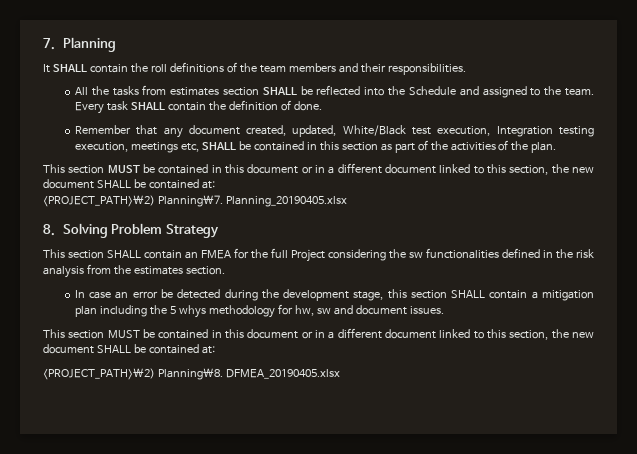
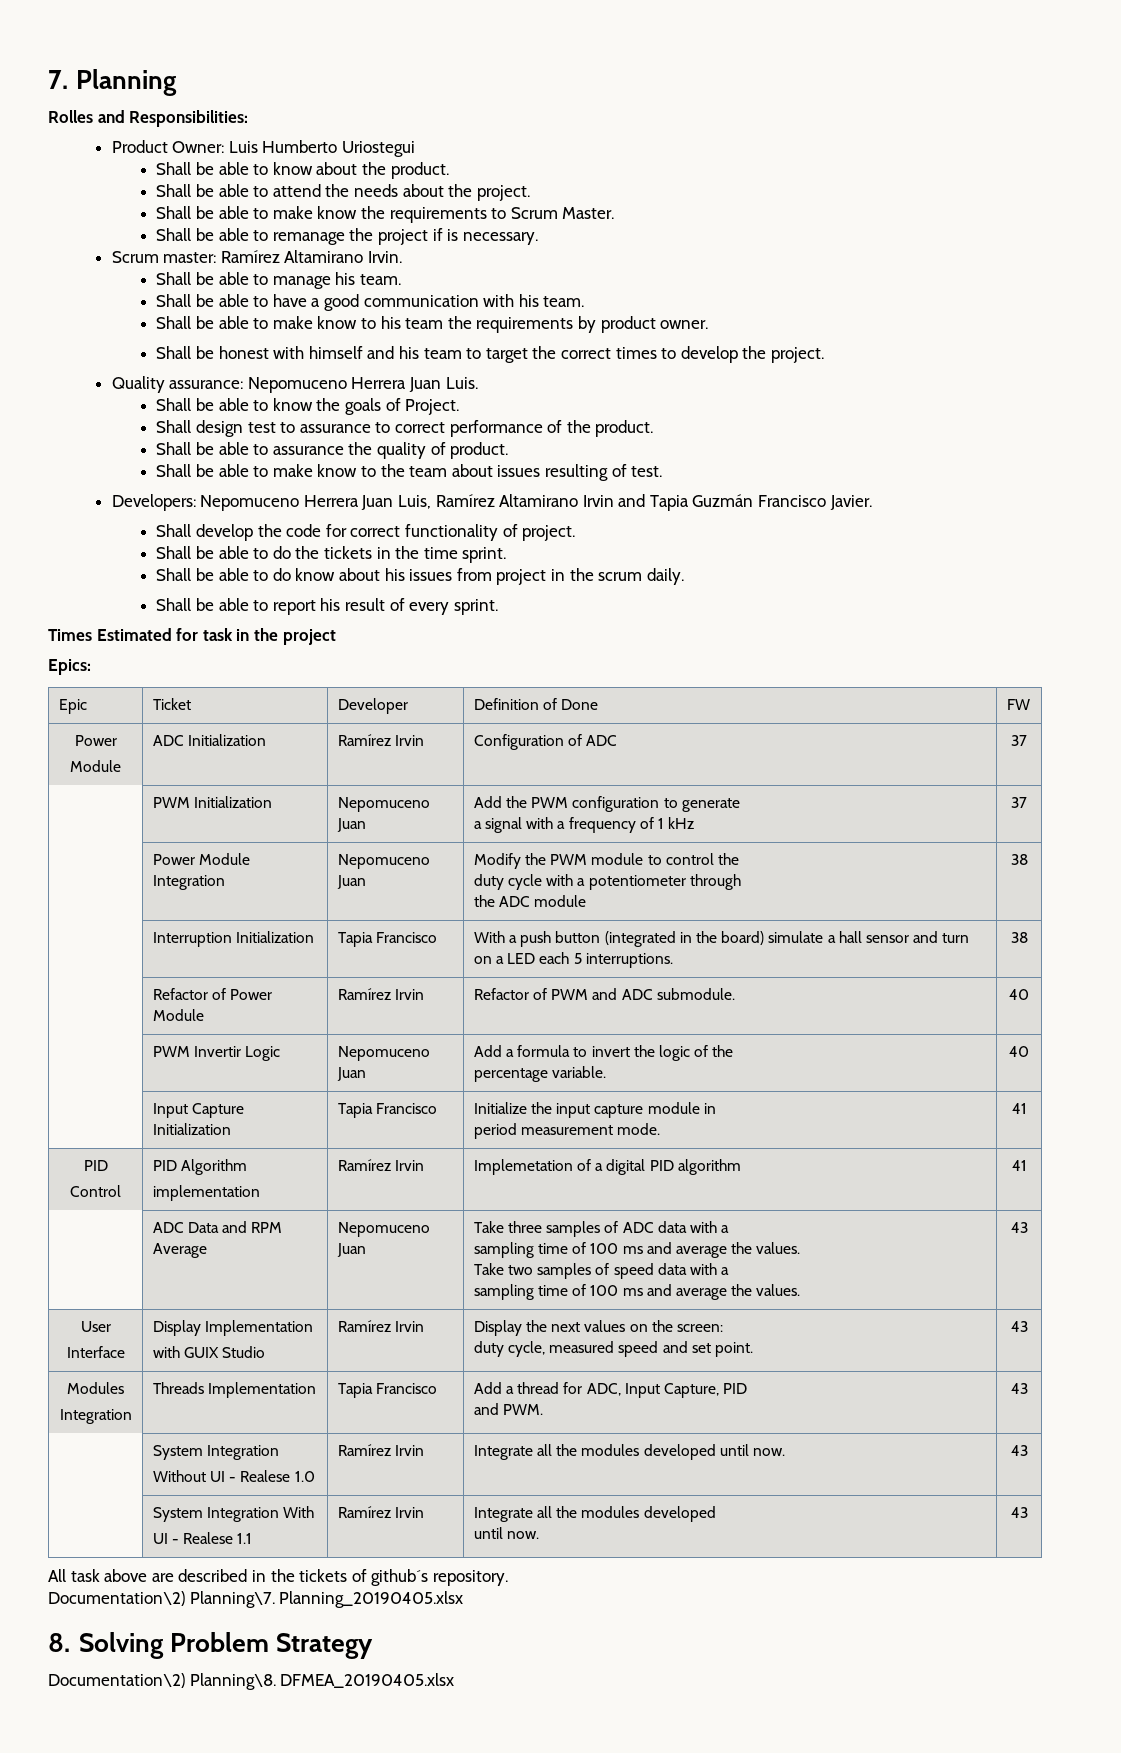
- It SHALL contain the roll definitions of the team members and their responsibilities.
- All the tasks from estimates section SHALL be reflected into the Schedule and assigned to the team. Every task SHALL contain the definition of done.
- Remember that any document created, updated, White/Black test execution, Integration testing execution, meetings etc, SHALL be contained in this section as part of the activities of the plan.
- This section MUST be contained in this document or in a different document linked to this section, the new document SHALL be contained at:
- <PROJECT_PATH>\2) Planning\7.
+ Rolles and Responsibilities:
+ Product Owner: Luis Humberto Uriostegui
+ Shall be able to know about the product.
+ Shall be able to attend the needs about the project.
+ Shall be able to make know the requirements to Scrum Master.
+ Shall be able to remanage the project if is necessary.
+ Scrum master: Ramírez Altamirano Irvin.
+ Shall be able to manage his team.
+ Shall be able to have a good communication with his team.
+ Shall be able to make know to his team the requirements by product owner.
+ Shall be honest with himself and his team to target the correct times to develop the project.
+ Quality assurance: Nepomuceno Herrera Juan Luis.
+ Shall be able to know the goals of Project.
+ Shall design test to assurance to correct performance of the product.
+ Shall be able to assurance the quality of product.
+ Shall be able to make know to the team about issues resulting of test.
+ Developers: Nepomuceno Herrera Juan Luis, Ramírez Altamirano Irvin and Tapia Guzmán Francisco Javier.
+ Shall develop the code for correct functionality of project.
+ Shall be able to do the tickets in the time sprint.
+ Shall be able to do know about his issues from project in the scrum daily.
+ Shall be able to report his result of every sprint.
+ Times Estimated for task in the project
+ Epics:
+ Epic | Ticket | Developer | Definition of Done | FW
+ Power
+ Module | ADC Initialization | Ramírez Irvin | Configuration of ADC | 37
+ | PWM Initialization | Nepomuceno Juan | Add the PWM configuration to generate
+ a signal with a frequency of 1 kHz | 37
+ | Power Module Integration | Nepomuceno Juan | Modify the PWM module to control the
+ duty cycle with a potentiometer through
+ the ADC module | 38
+ | Interruption Initialization | Tapia Francisco | With a push button (integrated in the board) simulate a hall sensor and turn on a LED each 5 interruptions. | 38
+ | Refactor of Power Module | Ramírez Irvin | Refactor of PWM and ADC submodule. | 40
+ | PWM Invertir Logic | Nepomuceno Juan | Add a formula to invert the logic of the
+ percentage variable. | 40
+ | Input Capture Initialization | Tapia Francisco | Initialize the input capture module in
+ period measurement mode. | 41
+ PID
+ Control | PID Algorithm
+ implementation | Ramírez Irvin | Implemetation of a digital PID algorithm | 41
+ | ADC Data and RPM Average | Nepomuceno Juan | Take three samples of ADC data with a
+ sampling time of 100 ms and average the values.
+ Take two samples of speed data with a
+ sampling time of 100 ms and average the values. | 43
+ User
+ Interface | Display Implementation
+ with GUIX Studio | Ramírez Irvin | Display the next values on the screen:
+ duty cycle, measured speed and set point. | 43
+ Modules
+ Integration | Threads Implementation | Tapia Francisco | Add a thread for ADC, Input Capture, PID
+ and PWM. | 43
+ | System Integration
+ Without UI - Realese 1.0 | Ramírez Irvin | Integrate all the modules developed until now. | 43
+ | System Integration With
+ UI - Realese 1.1 | Ramírez Irvin | Integrate all the modules developed
+ until now. | 43
+ All task above are described in the tickets of github´s repository.
+ Documentation\2) Planning\7.
- This section SHALL contain an FMEA for the full Project considering the sw functionalities defined in the risk analysis from the estimates section.
- In case an error be detected during the development stage, this section SHALL contain a mitigation plan including the 5 whys methodology for hw, sw and document issues.
- This section MUST be contained in this document or in a different document linked to this section, the new document SHALL be contained at:
- <PROJECT_PATH>\2) Planning\8.
+ Documentation\2) Planning\8.

